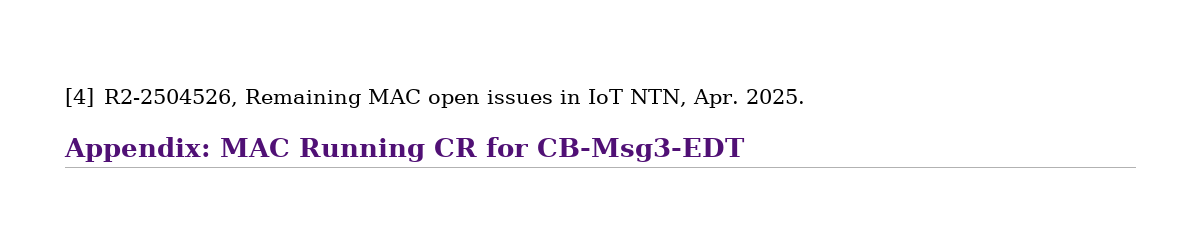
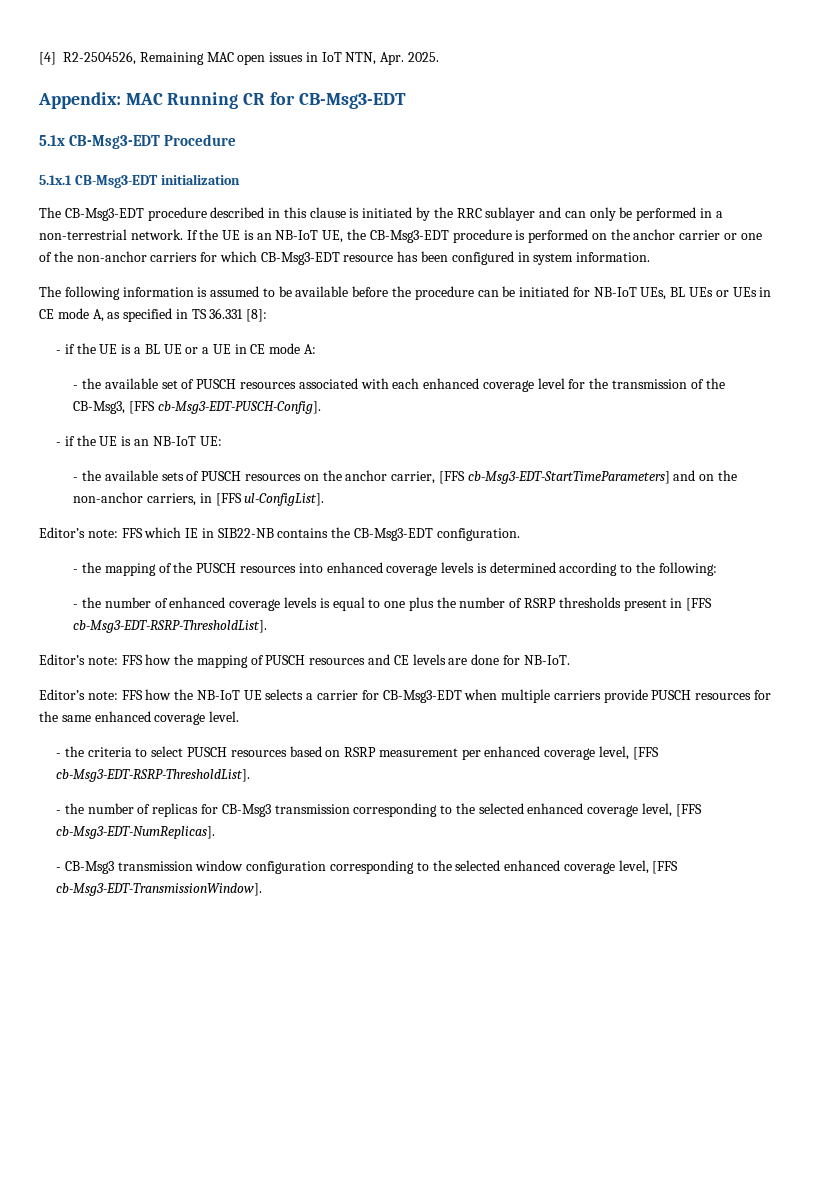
+ 5.1x CB-Msg3-EDT Procedure
+ 5.1x.1 CB-Msg3-EDT initialization
+ The CB-Msg3-EDT procedure described in this clause is initiated by the RRC sublayer and can only be performed in a non-terrestrial network. If the UE is an NB-IoT UE, the CB-Msg3-EDT procedure is performed on the anchor carrier or one of the non-anchor carriers for which CB-Msg3-EDT resource has been configured in system information.
+ The following information is assumed to be available before the procedure can be initiated for NB-IoT UEs, BL UEs or UEs in CE mode A, as specified in TS 36.331 [8]:
+ - if the UE is a BL UE or a UE in CE mode A:
+ - the available set of PUSCH resources associated with each enhanced coverage level for the transmission of the CB-Msg3, [FFS cb-Msg3-EDT-PUSCH-Config].
+ - if the UE is an NB-IoT UE:
+ - the available sets of PUSCH resources on the anchor carrier, [FFS cb-Msg3-EDT-StartTimeParameters] and on the non-anchor carriers, in [FFS ul-ConfigList].
+ Editor’s note: FFS which IE in SIB22-NB contains the CB-Msg3-EDT configuration.
+ - the mapping of the PUSCH resources into enhanced coverage levels is determined according to the following:
+ - the number of enhanced coverage levels is equal to one plus the number of RSRP thresholds present in [FFS cb-Msg3-EDT-RSRP-ThresholdList].
+ Editor’s note: FFS how the mapping of PUSCH resources and CE levels are done for NB-IoT.
+ Editor’s note: FFS how the NB-IoT UE selects a carrier for CB-Msg3-EDT when multiple carriers provide PUSCH resources for the same enhanced coverage level.
+ - the criteria to select PUSCH resources based on RSRP measurement per enhanced coverage level, [FFS cb-Msg3-EDT-RSRP-ThresholdList].
+ - the number of replicas for CB-Msg3 transmission corresponding to the selected enhanced coverage level, [FFS cb-Msg3-EDT-NumReplicas].
+ - CB-Msg3 transmission window configuration corresponding to the selected enhanced coverage level, [FFS cb-Msg3-EDT-TransmissionWindow].

